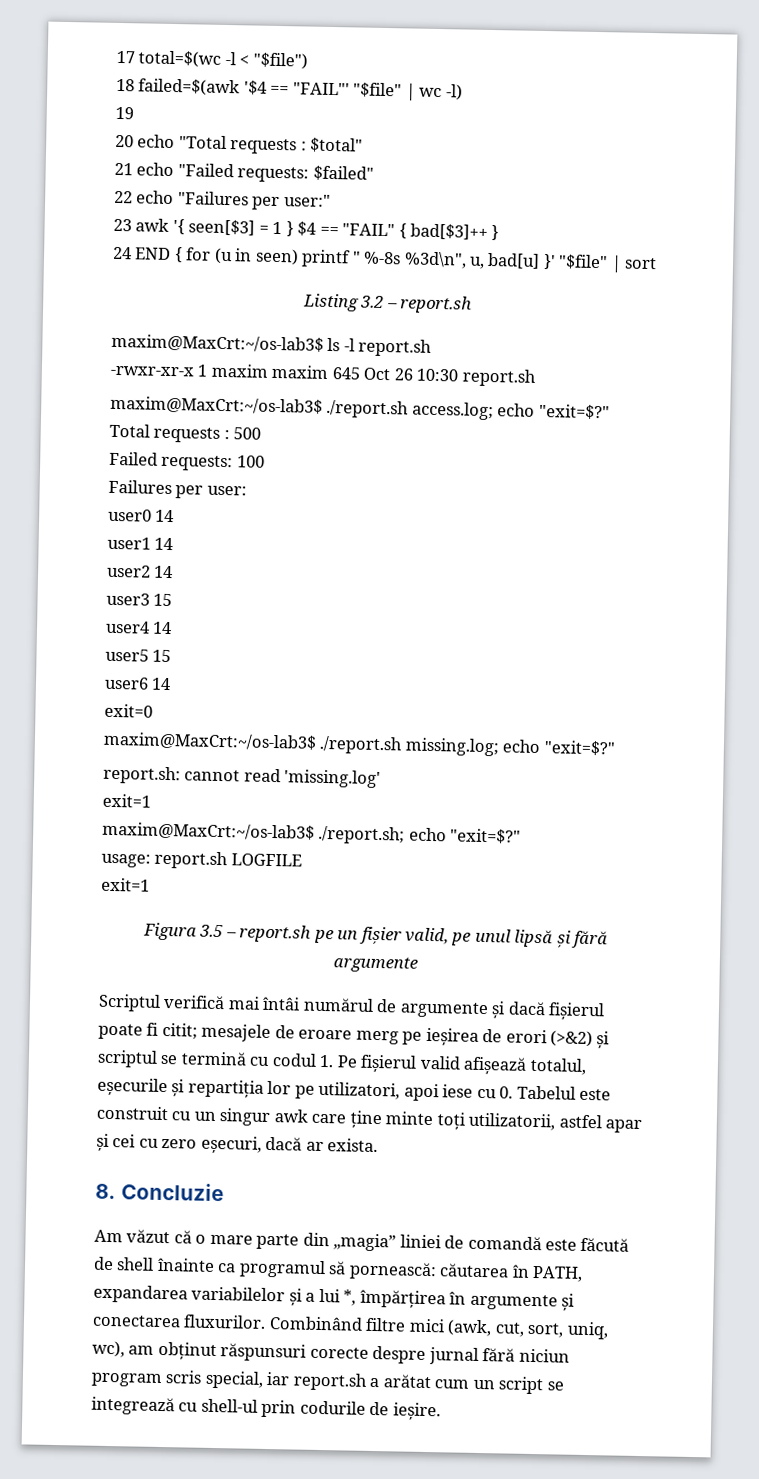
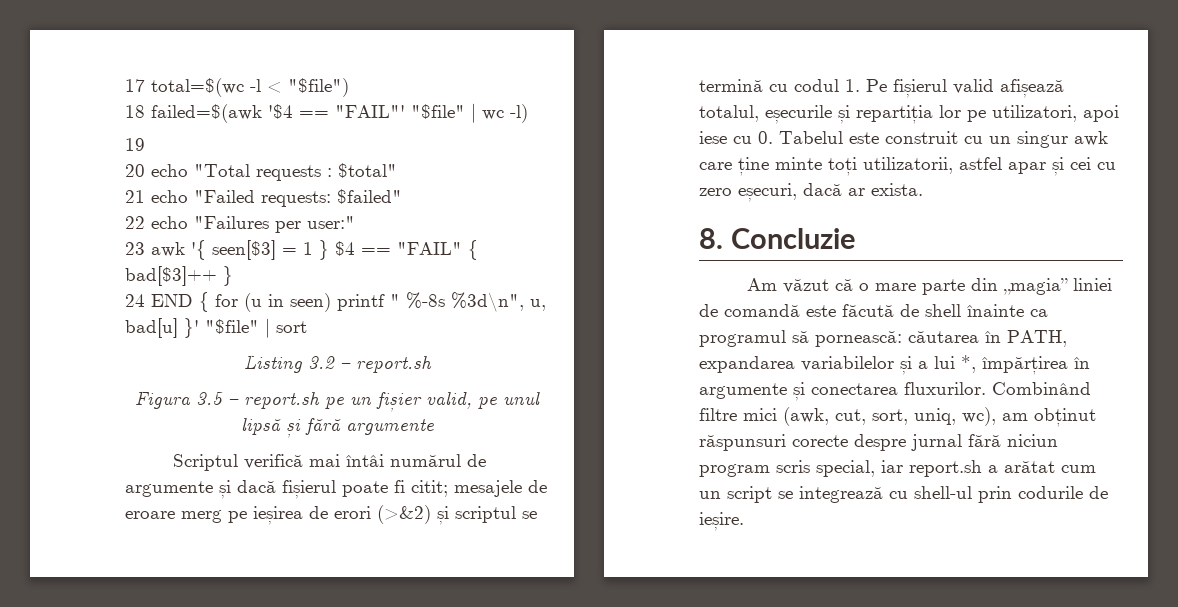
- maxim@MaxCrt:~/os-lab3$ ls -l report.sh
- -rwxr-xr-x 1 maxim maxim 645 Oct 26 10:30 report.sh
- maxim@MaxCrt:~/os-lab3$ ./report.sh access.log; echo "exit=$?"
- Total requests : 500
- Failed requests: 100
- Failures per user:
- user0 14
- user1 14
- user2 14
- user3 15
- user4 14
- user5 15
- user6 14
- exit=0
- maxim@MaxCrt:~/os-lab3$ ./report.sh missing.log; echo "exit=$?"
- report.sh: cannot read 'missing.log'
- exit=1
- maxim@MaxCrt:~/os-lab3$ ./report.sh; echo "exit=$?"
- usage: report.sh LOGFILE
- exit=1

